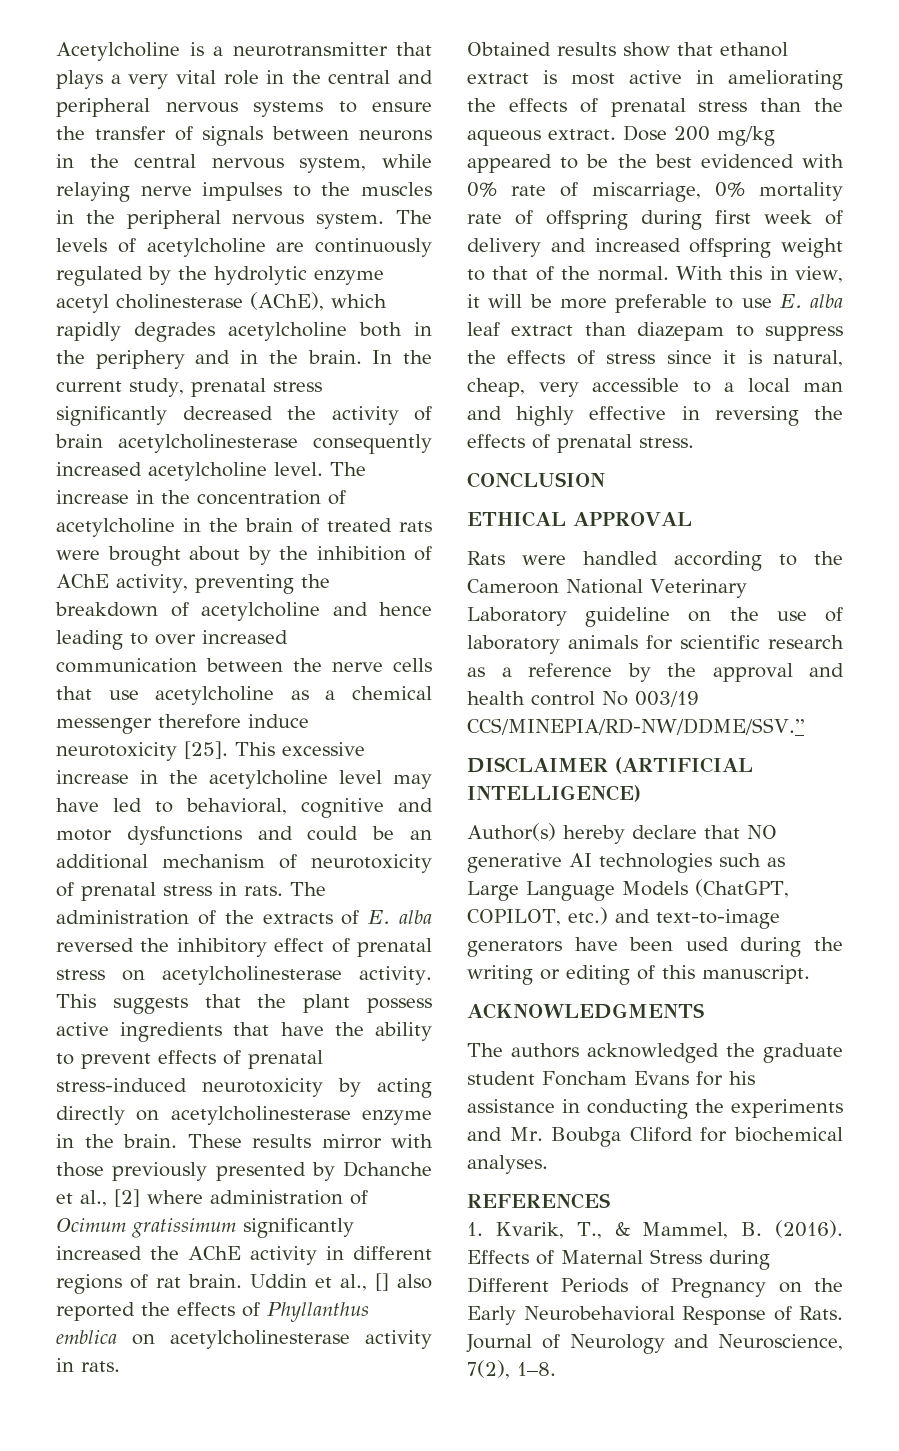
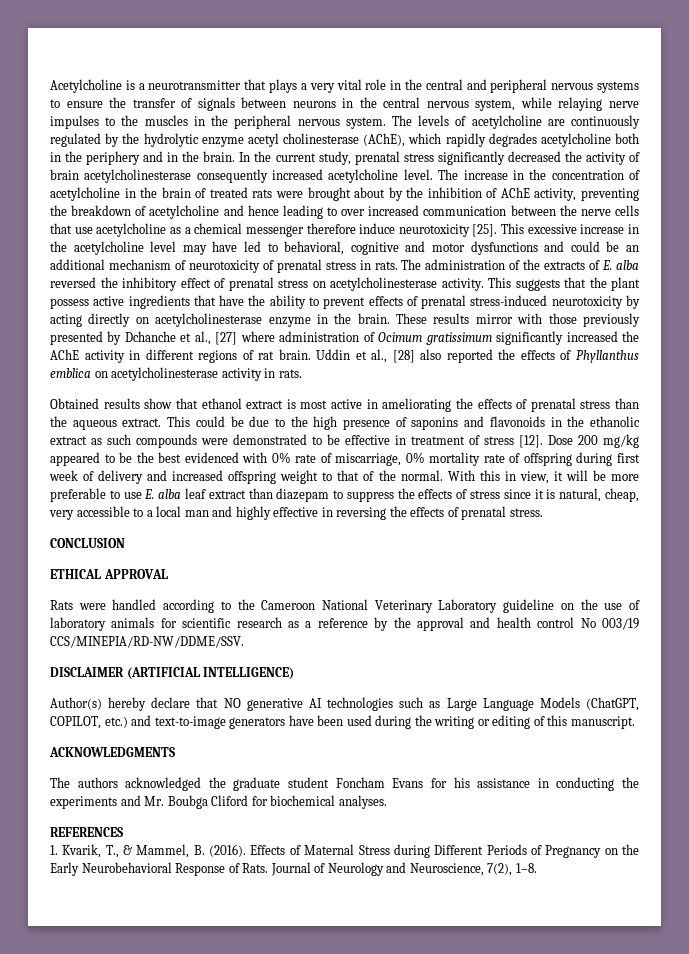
- These results mirror with those previously presented by Dchanche et al., [2] where administration of Ocimum gratissimum significantly increased the AChE activity in different regions of rat brain.
+ These results mirror with those previously presented by Dchanche et al., [27] where administration of Ocimum gratissimum significantly increased the AChE activity in different regions of rat brain.
- Uddin et al., [] also reported the effects of Phyllanthus emblica on acetylcholinesterase activity in rats.
+ Uddin et al., [28] also reported the effects of Phyllanthus emblica on acetylcholinesterase activity in rats.
+ This could be due to the high presence of saponins and flavonoids in the ethanolic extract as such compounds were demonstrated to be effective in treatment of stress [12].
- Rats were handled according to the Cameroon National Veterinary Laboratory guideline on the use of laboratory animals for scientific research as a reference by the approval and health control No 003/19 CCS/MINEPIA/RD-NW/DDME/SSV.”
+ Rats were handled according to the Cameroon National Veterinary Laboratory guideline on the use of laboratory animals for scientific research as a reference by the approval and health control No 003/19 CCS/MINEPIA/RD-NW/DDME/SSV.

